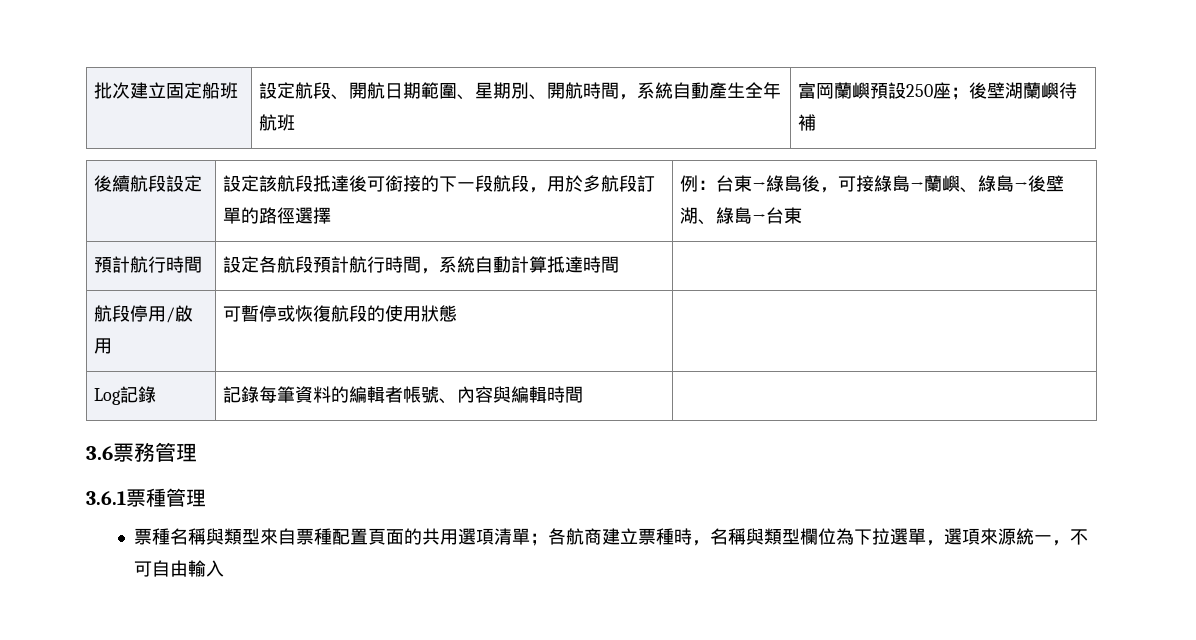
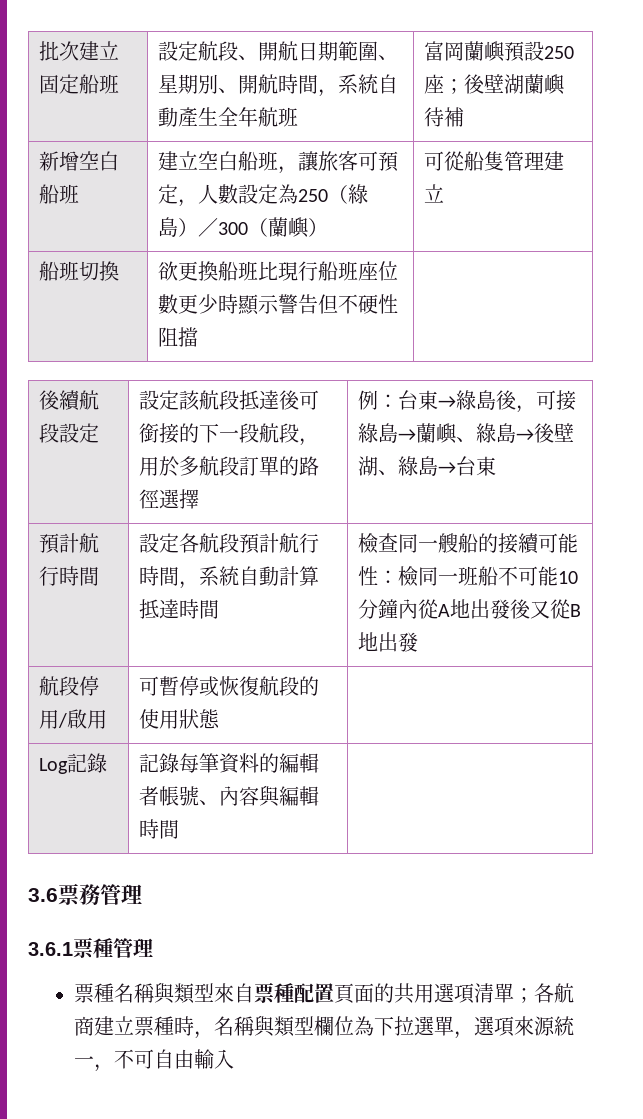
+ 新增空白船班 | 建立空白船班，讓旅客可預定，人數設定為250（綠島）／300（蘭嶼） | 可從船隻管理建立
+ 船班切換 | 欲更換船班比現行船班座位數更少時顯示警告但不硬性阻擋 |
- 預計航行時間 | 設定各航段預計航行時間，系統自動計算抵達時間 |
+ 預計航行時間 | 設定各航段預計航行時間，系統自動計算抵達時間 | 檢查同一艘船的接續可能性：檢同一班船不可能10分鐘內從A地出發後又從B地出發

